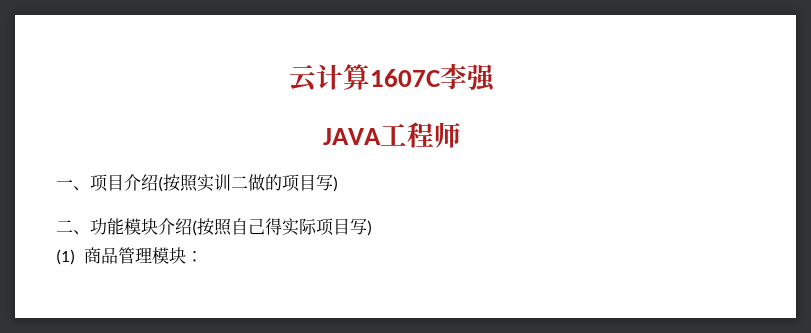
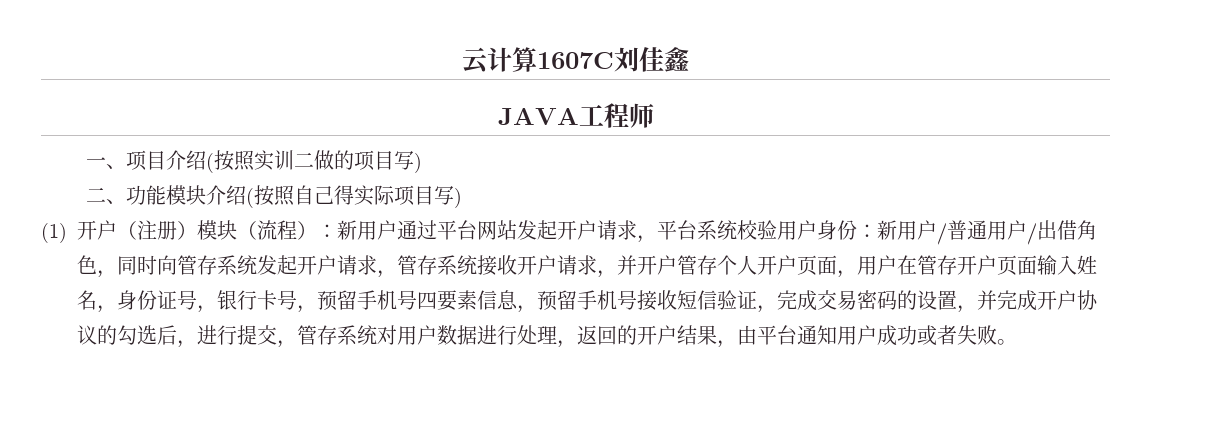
- 云计算1607C李强
+ 云计算1607C刘佳鑫
- (1)商品管理模块：
+ (1)开户（注册）模块（流程）：新用户通过平台网站发起开户请求，平台系统校验用户身份：新用户/普通用户/出借角色，同时向管存系统发起开户请求，管存系统接收开户请求，并开户管存个人开户页面，用户在管存开户页面输入姓名，身份证号，银行卡号，预留手机号四要素信息，预留手机号接收短信验证，完成交易密码的设置，并完成开户协议的勾选后，进行提交，管存系统对用户数据进行处理，返回的开户结果，由平台通知用户成功或者失败。

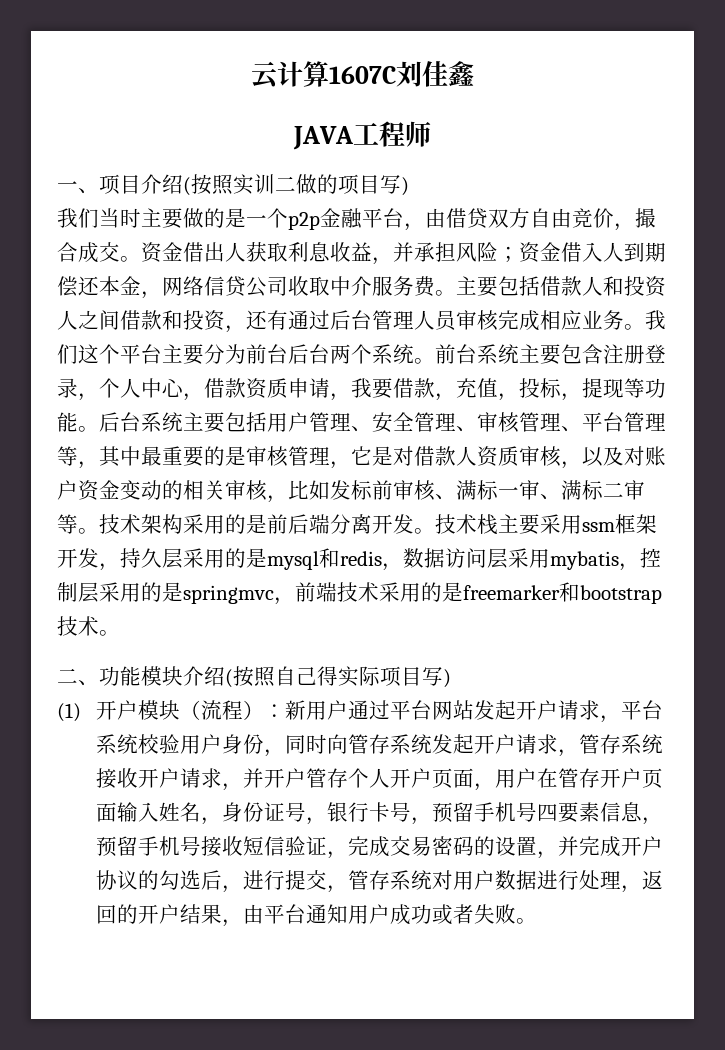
+ 我们当时主要做的是一个p2p金融平台，由借贷双方自由竞价，撮合成交。资金借出人获取利息收益，并承担风险；资金借入人到期偿还本金，网络信贷公司收取中介服务费。主要包括借款人和投资人之间借款和投资，还有通过后台管理人员审核完成相应业务。我们这个平台主要分为前台后台两个系统。前台系统主要包含注册登录，个人中心，借款资质申请，我要借款，充值，投标，提现等功能。后台系统主要包括用户管理、安全管理、审核管理、平台管理等，其中最重要的是审核管理，它是对借款人资质审核，以及对账户资金变动的相关审核，比如发标前审核、满标一审、满标二审等。技术架构采用的是前后端分离开发。技术栈主要采用ssm框架开发，持久层采用的是mysql和redis，数据访问层采用mybatis，控制层采用的是springmvc，前端技术采用的是freemarker和bootstrap技术。
- (1)开户（注册）模块（流程）：
+ (1)开户模块（流程）：
- 新用户通过平台网站发起开户请求，平台系统校验用户身份：新用户/普通用户/出借角色，同时向管存系统发起开户请求，管存系统接收开户请求，并开户管存个人开户页面，用户在管存开户页面输入姓名，身份证号，银行卡号，预留手机号四要素信息，预留手机号接收短信验证，完成交易密码的设置，并完成开户协议的勾选后，进行提交，管存系统对用户数据进行处理，返回的开户结果，由平台通知用户成功或者失败。
+ 新用户通过平台网站发起开户请求，平台系统校验用户身份，同时向管存系统发起开户请求，管存系统接收开户请求，并开户管存个人开户页面，用户在管存开户页面输入姓名，身份证号，银行卡号，预留手机号四要素信息，预留手机号接收短信验证，完成交易密码的设置，并完成开户协议的勾选后，进行提交，管存系统对用户数据进行处理，返回的开户结果，由平台通知用户成功或者失败。

